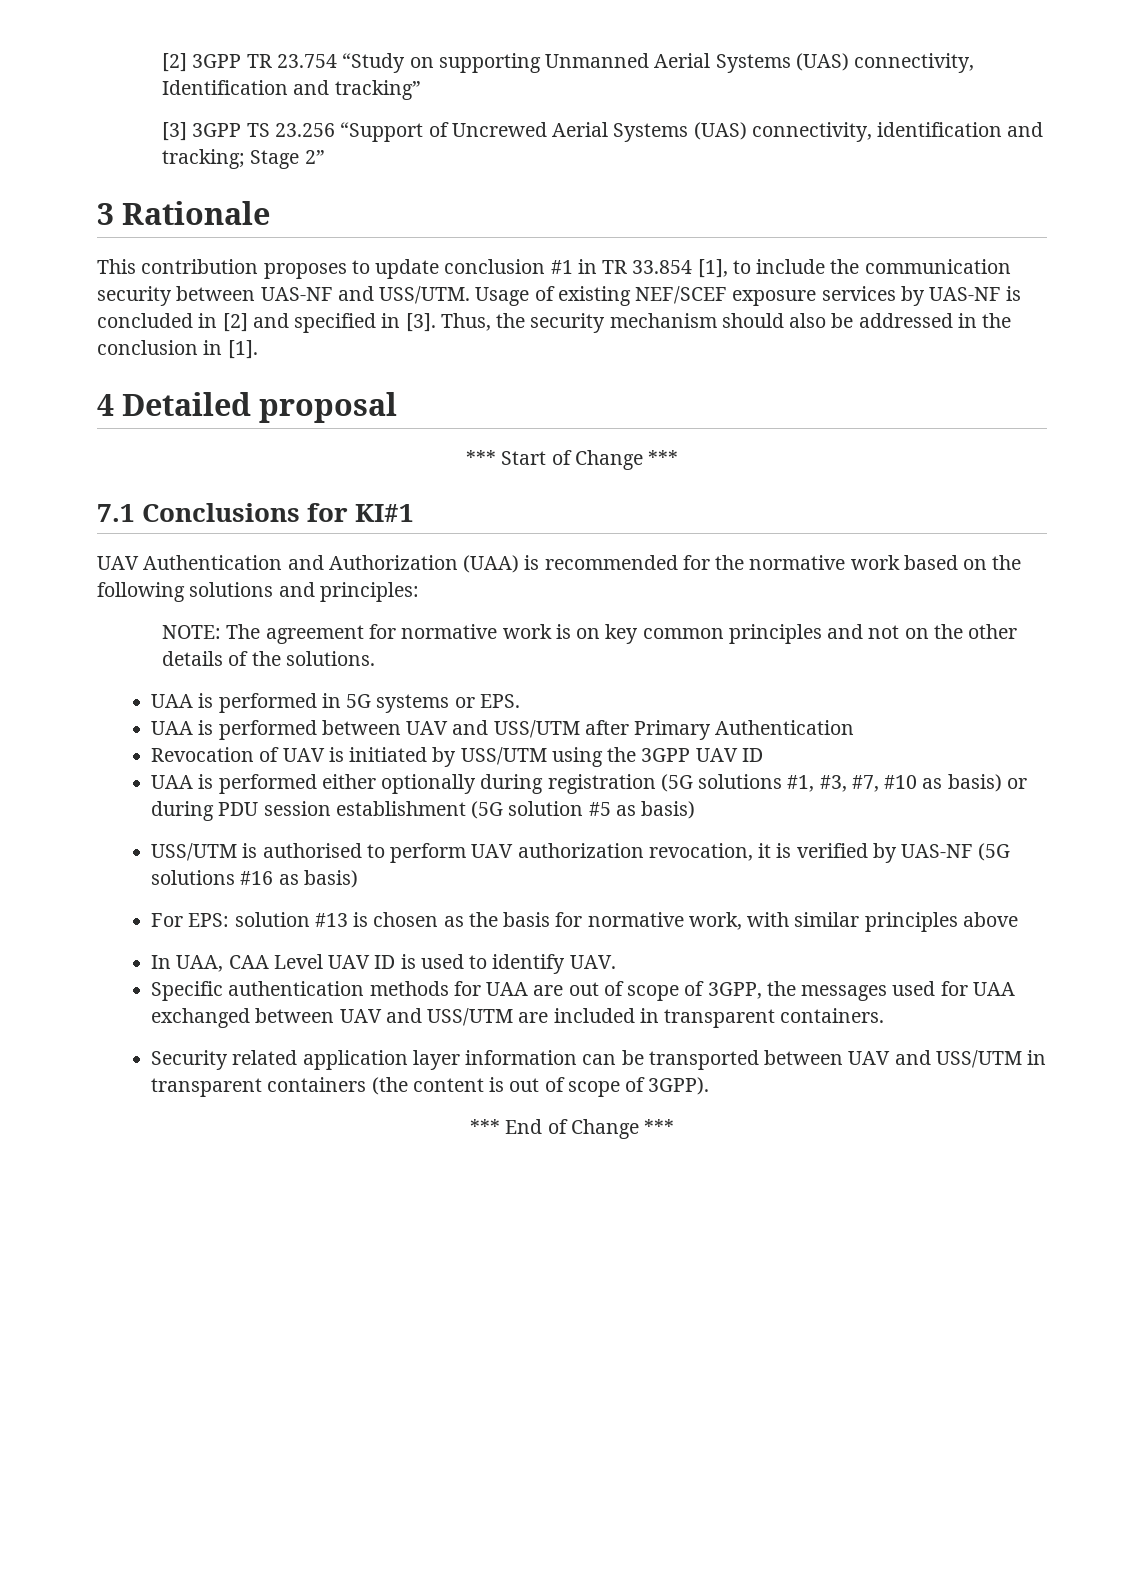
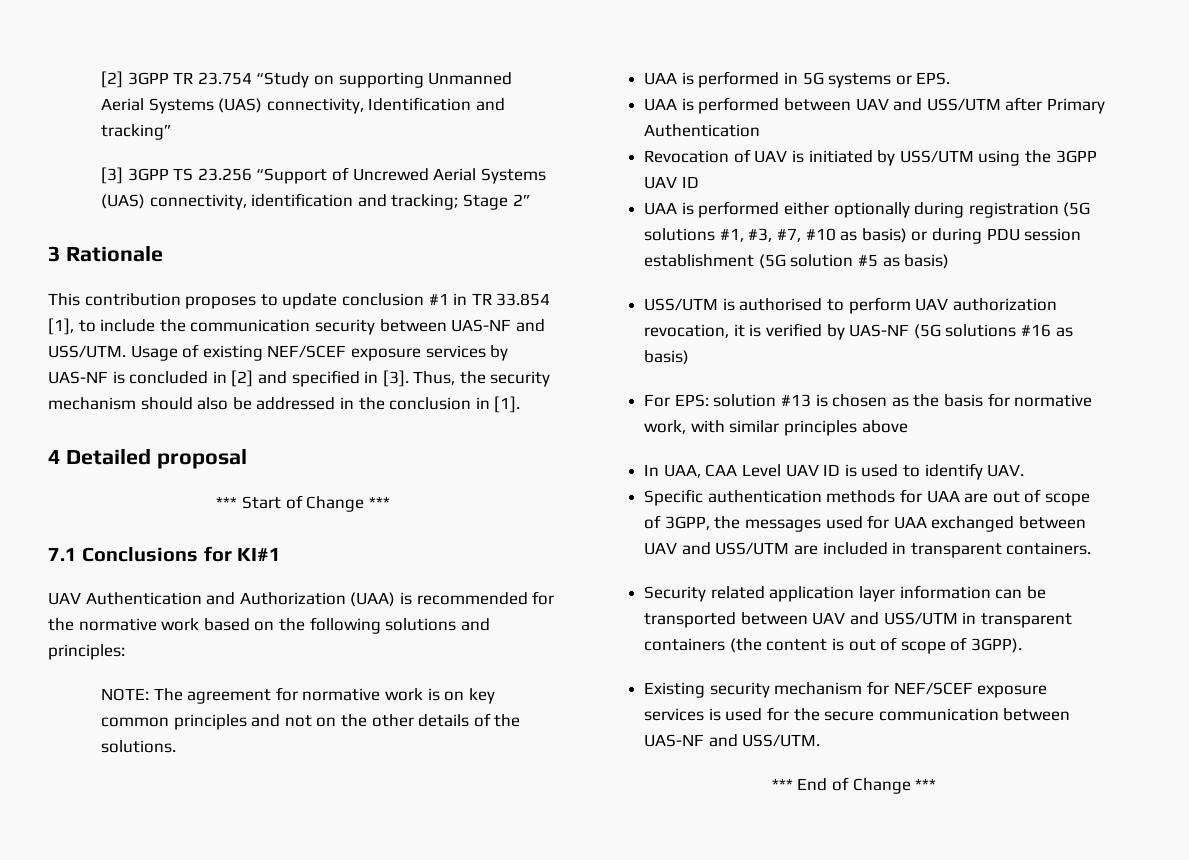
+ Existing security mechanism for NEF/SCEF exposure services is used for the secure communication between UAS-NF and USS/UTM.

